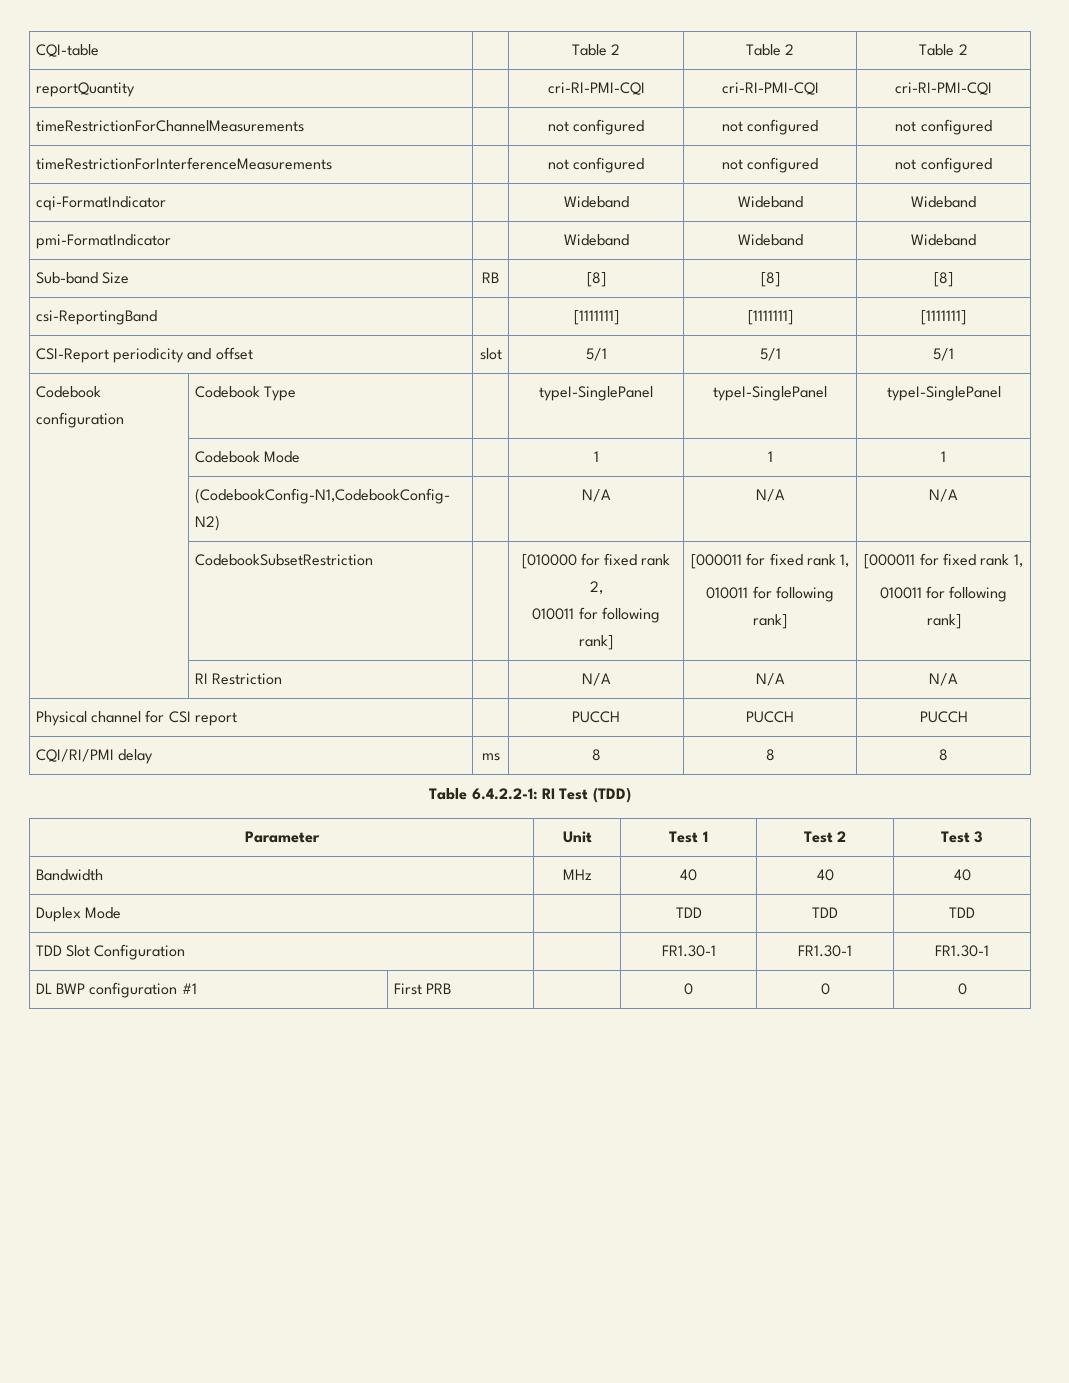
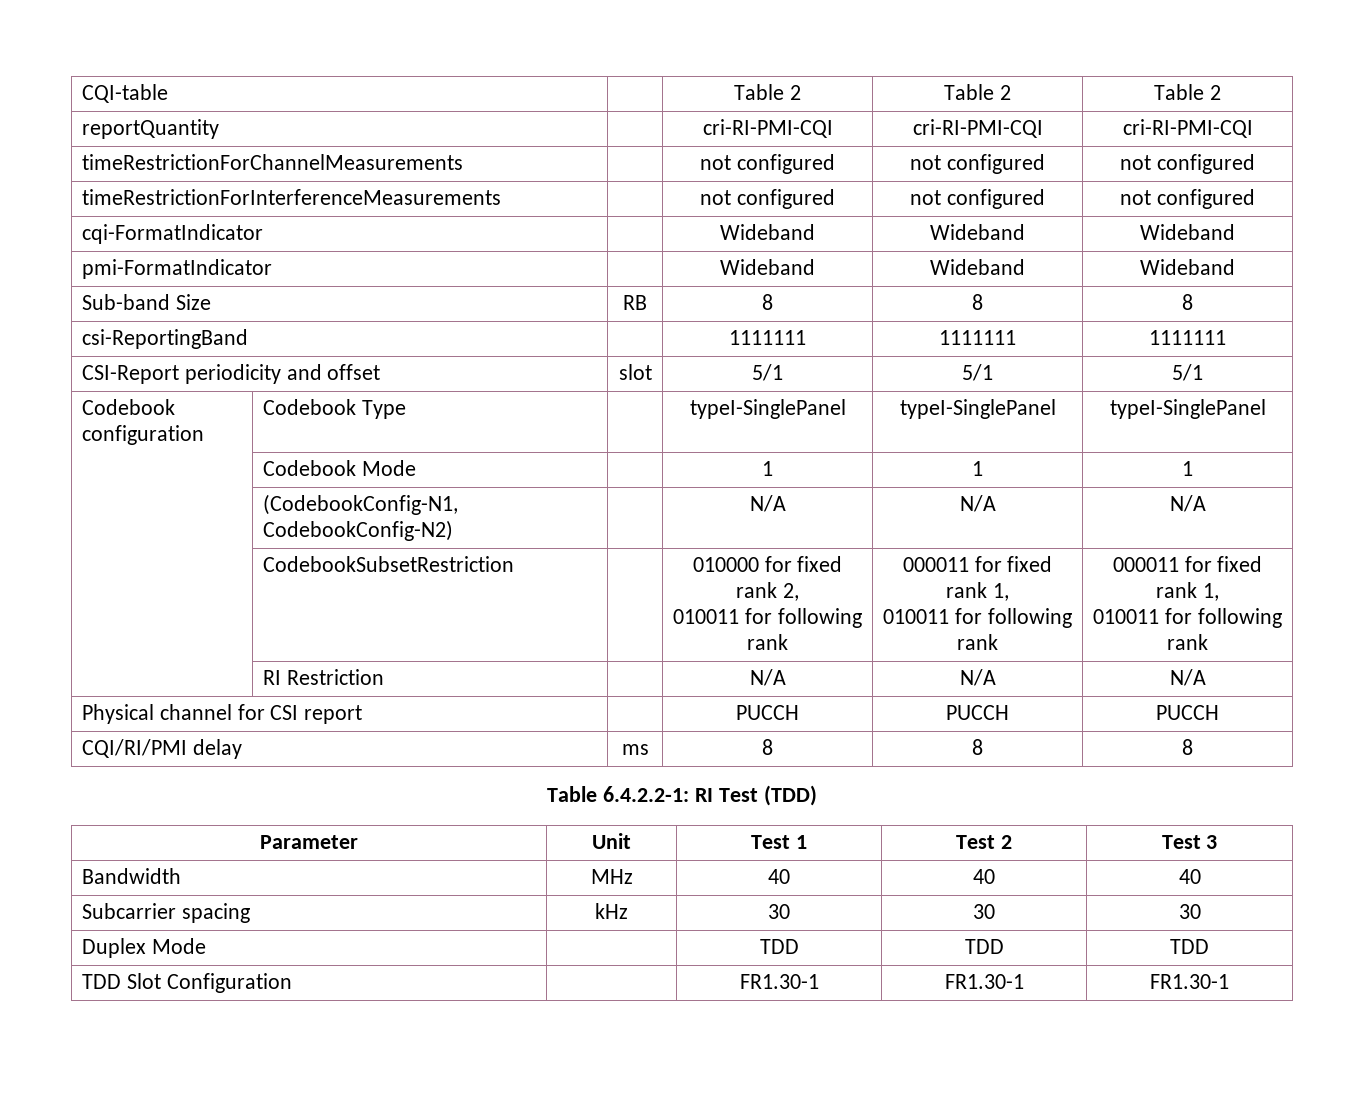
- Sub-band Size | RB | [8] | [8] | [8]
- csi-ReportingBand | | [1111111] | [1111111] | [1111111]
+ Sub-band Size | RB | 8 | 8 | 8
+ csi-ReportingBand | | 1111111 | 1111111 | 1111111
- | CodebookSubsetRestriction | | [010000 for fixed rank 2,
- 010011 for following rank] | [000011 for fixed rank 1,
- 010011 for following rank] | [000011 for fixed rank 1,
- 010011 for following rank]
+ | CodebookSubsetRestriction | | 010000 for fixed rank 2,
+ 010011 for following rank | 000011 for fixed rank 1,
+ 010011 for following rank | 000011 for fixed rank 1,
+ 010011 for following rank
+ Subcarrier spacing | kHz | 30 | 30 | 30
- DL BWP configuration #1 | First PRB | | 0 | 0 | 0

